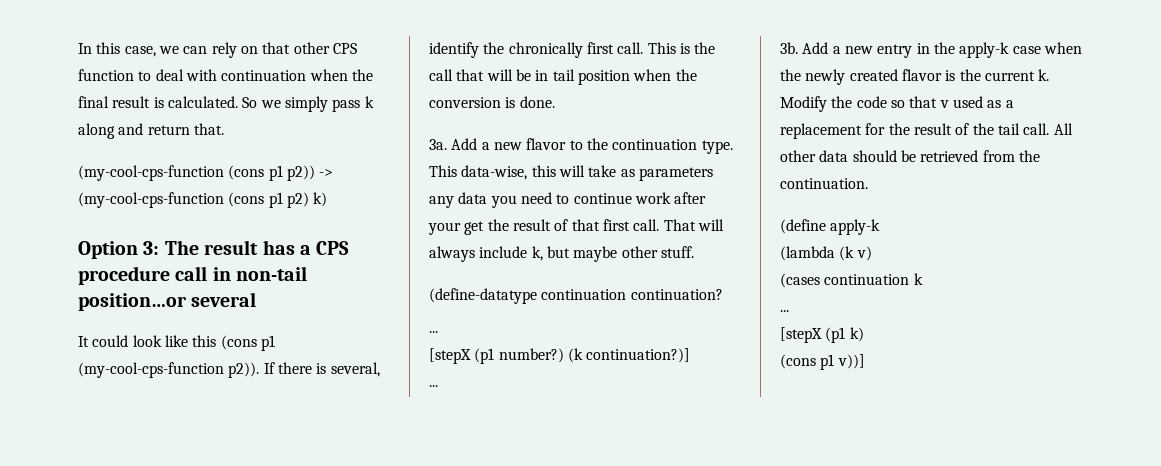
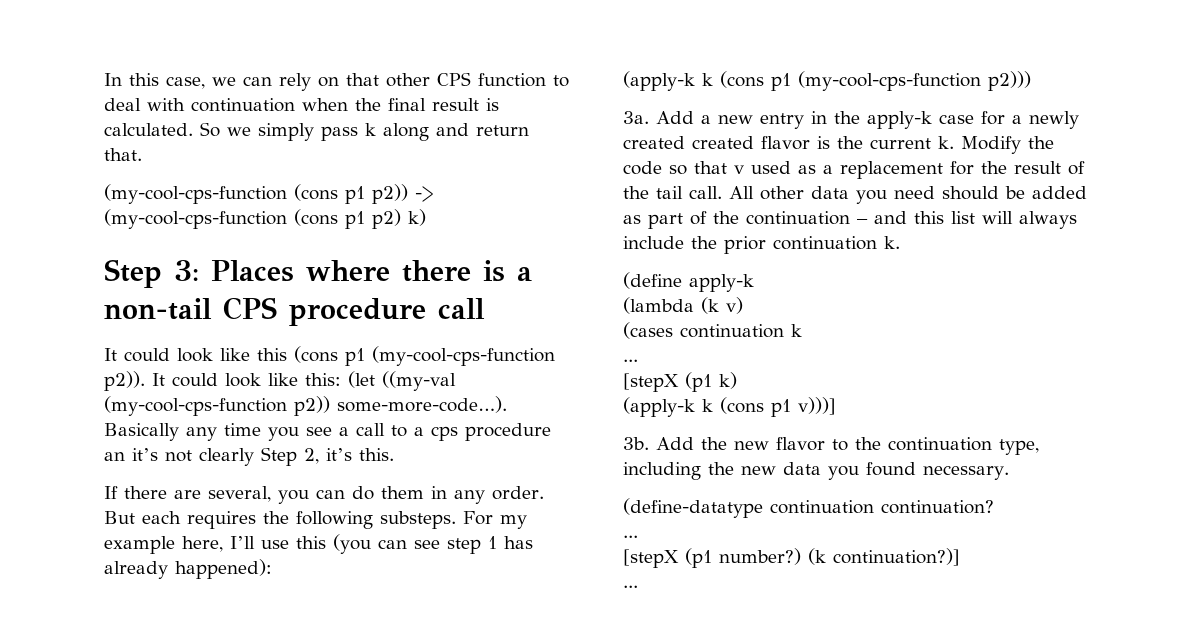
- Option 3: The result has a CPS procedure call in non-tail position…or several
+ Step 3: Places where there is a non-tail CPS procedure call
- If there is several, identify the chronically first call. This is the call that will be in tail position when the conversion is done.
- 3a. Add a new flavor to the continuation type. This data-wise, this will take as parameters any data you need to continue work after your get the result of that first call. That will always include k, but maybe other stuff.
- (define-datatype continuation continuation?
- ...
- [stepX (p1 number?) (k continuation?)]
- ...
- 3b.
+ It could look like this: (let ((my-val (my-cool-cps-function p2)) some-more-code…). Basically any time you see a call to a cps procedure an it’s not clearly Step 2, it’s this.
+ If there are several, you can do them in any order. But each requires the following substeps. For my example here, I’ll use this (you can see step 1 has already happened):
+ (apply-k k (cons p1 (my-cool-cps-function p2)))
+ 3a.
- Add a new entry in the apply-k case when the newly created flavor is the current k.
+ Add a new entry in the apply-k case for a newly created created flavor is the current k.
- All other data should be retrieved from the continuation.
+ All other data you need should be added as part of the continuation – and this list will always include the prior continuation k.
- (cons p1 v))]
+ (apply-k k (cons p1 v)))]
+ 3b. Add the new flavor to the continuation type, including the new data you found necessary.
+ (define-datatype continuation continuation?
+ ...
+ [stepX (p1 number?) (k continuation?)]
+ ...

